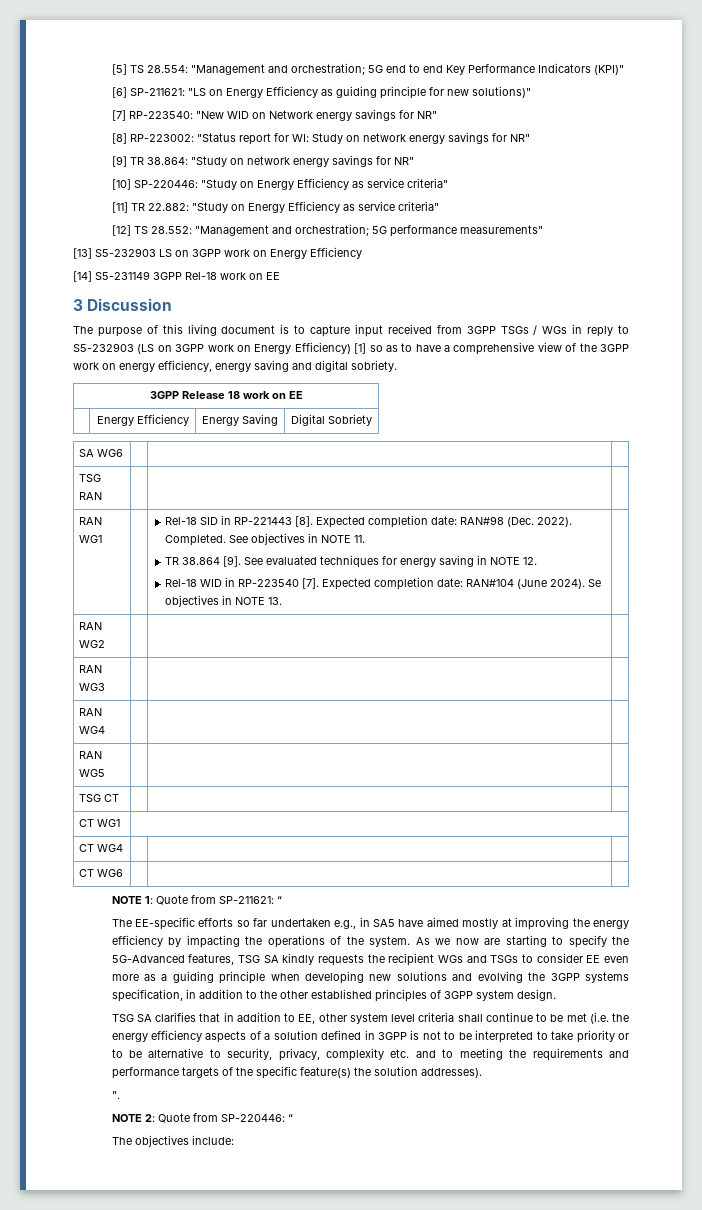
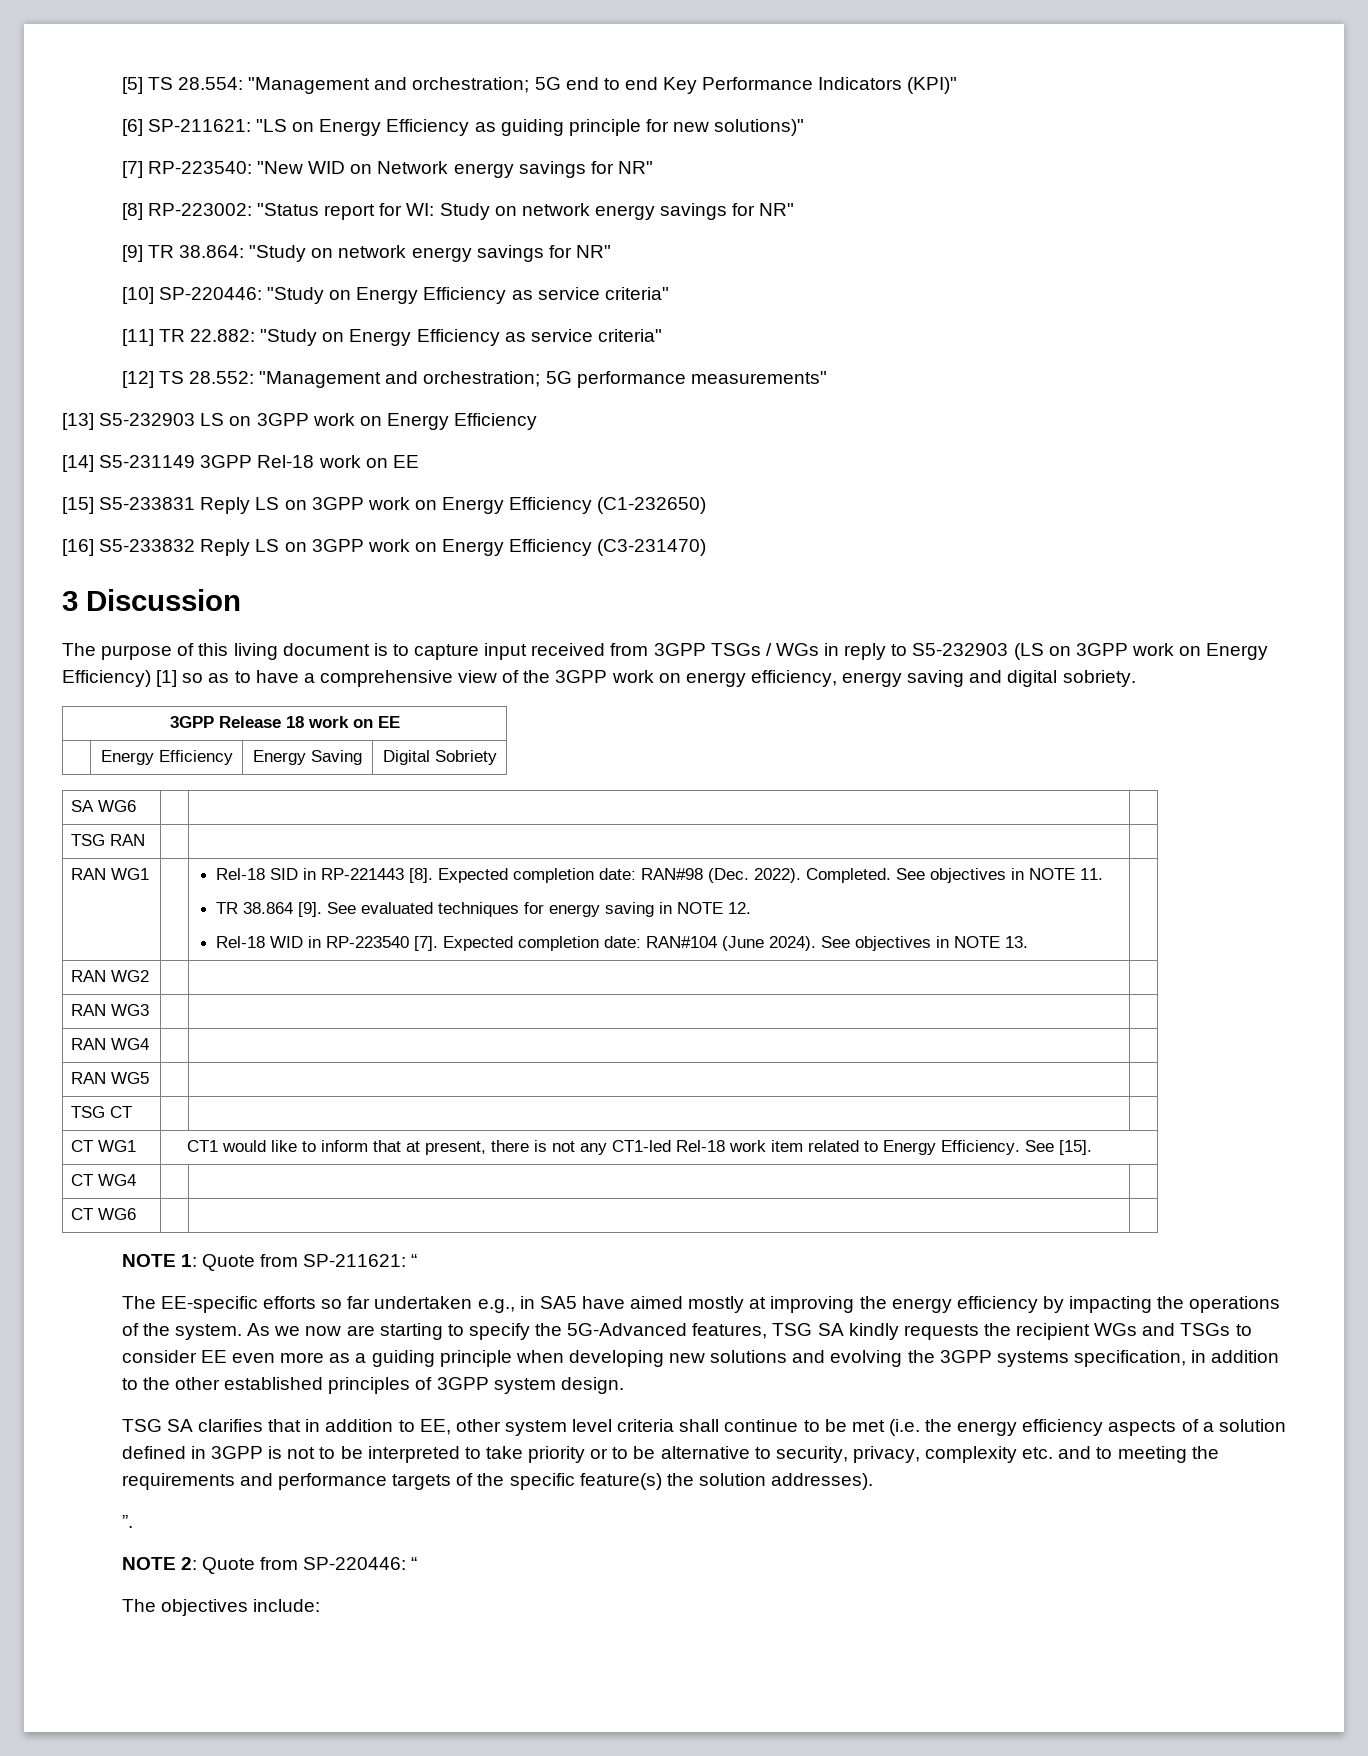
+ [15] S5-233831 Reply LS on 3GPP work on Energy Efficiency (C1-232650)
+ [16] S5-233832 Reply LS on 3GPP work on Energy Efficiency (C3-231470)
- Se objectives in NOTE 13.
+ See objectives in NOTE 13.
- CT WG1 |
+ CT WG1 | CT1 would like to inform that at present, there is not any CT1-led Rel-18 work item related to Energy Efficiency. See [15].

